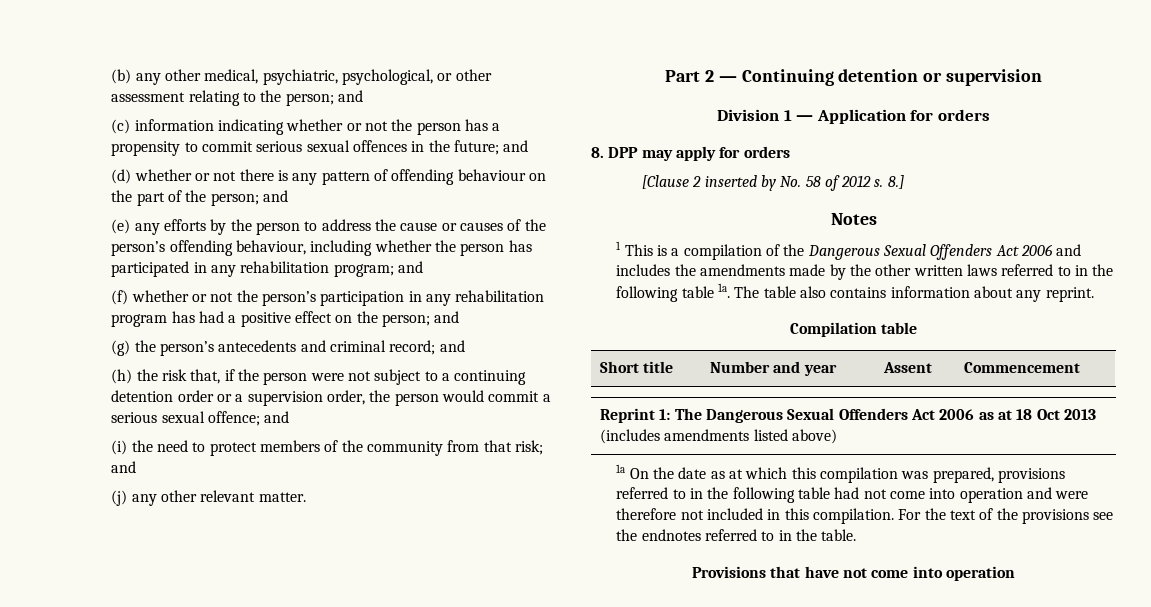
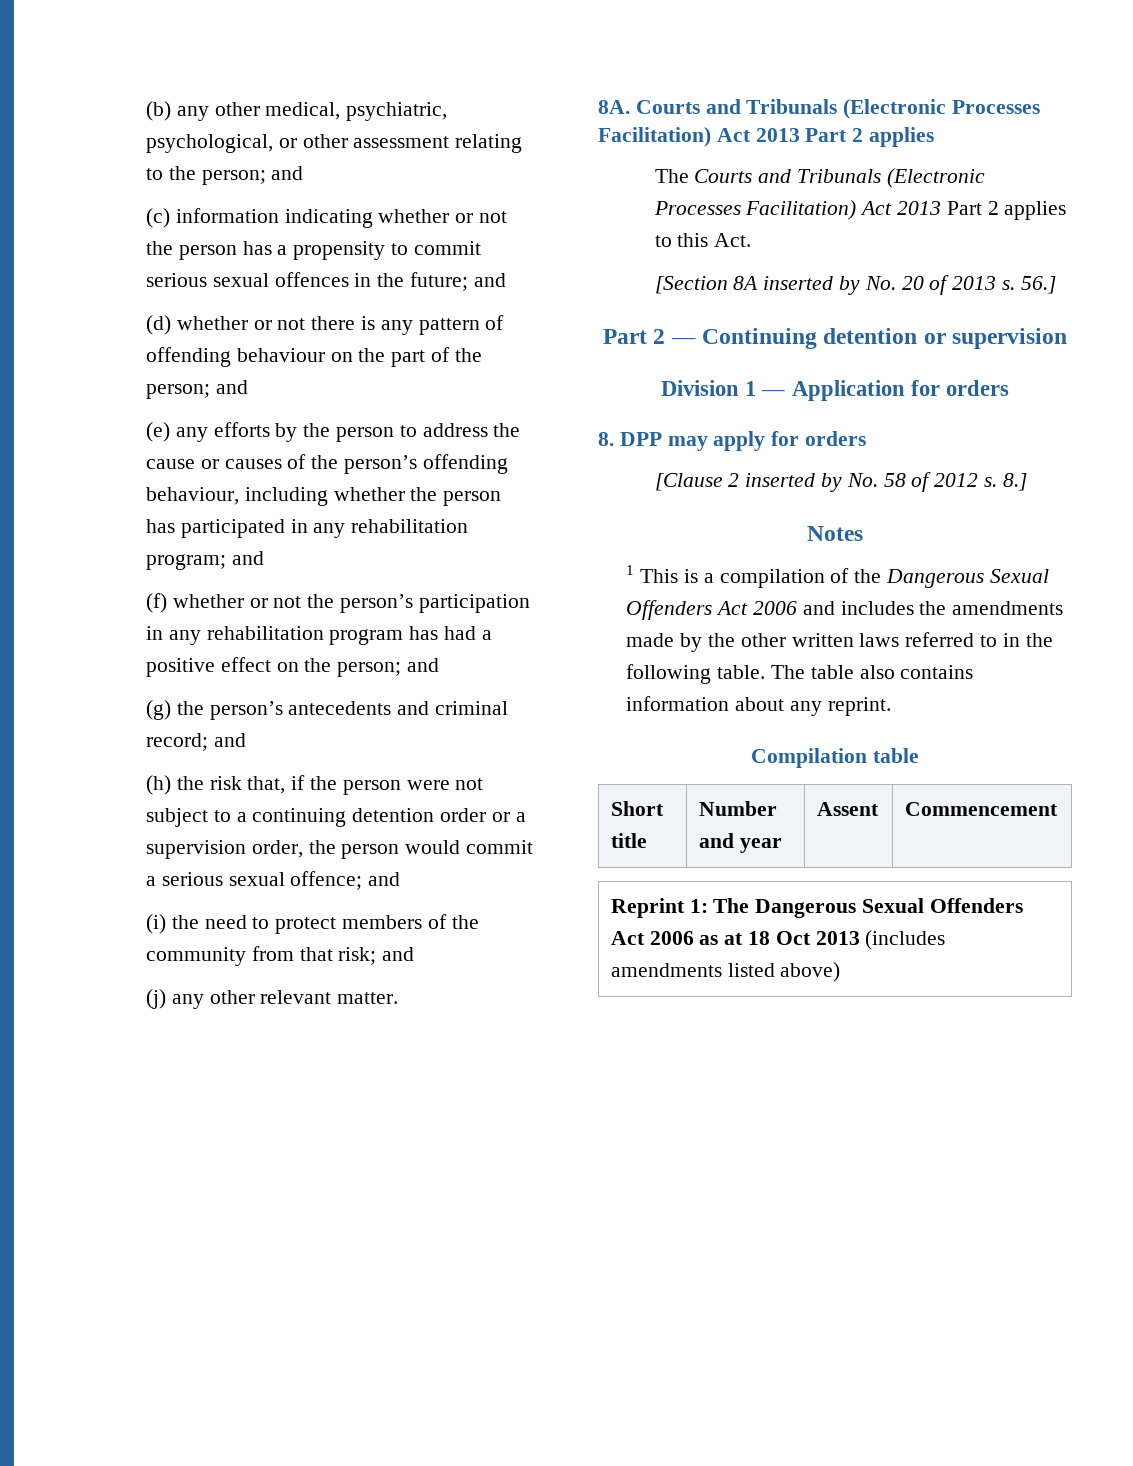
+ 8A. Courts and Tribunals (Electronic Processes Facilitation) Act 2013 Part 2 applies
+ The Courts and Tribunals (Electronic Processes Facilitation) Act 2013 Part 2 applies to this Act.
+ [Section 8A inserted by No. 20 of 2013 s. 56.]
- 1 This is a compilation of the Dangerous Sexual Offenders Act 2006 and includes the amendments made by the other written laws referred to in the following table 1a.
+ 1 This is a compilation of the Dangerous Sexual Offenders Act 2006 and includes the amendments made by the other written laws referred to in the following table.
- 1a On the date as at which this compilation was prepared, provisions referred to in the following table had not come into operation and were therefore not included in this compilation. For the text of the provisions see the endnotes referred to in the table.
- Provisions that have not come into operation

